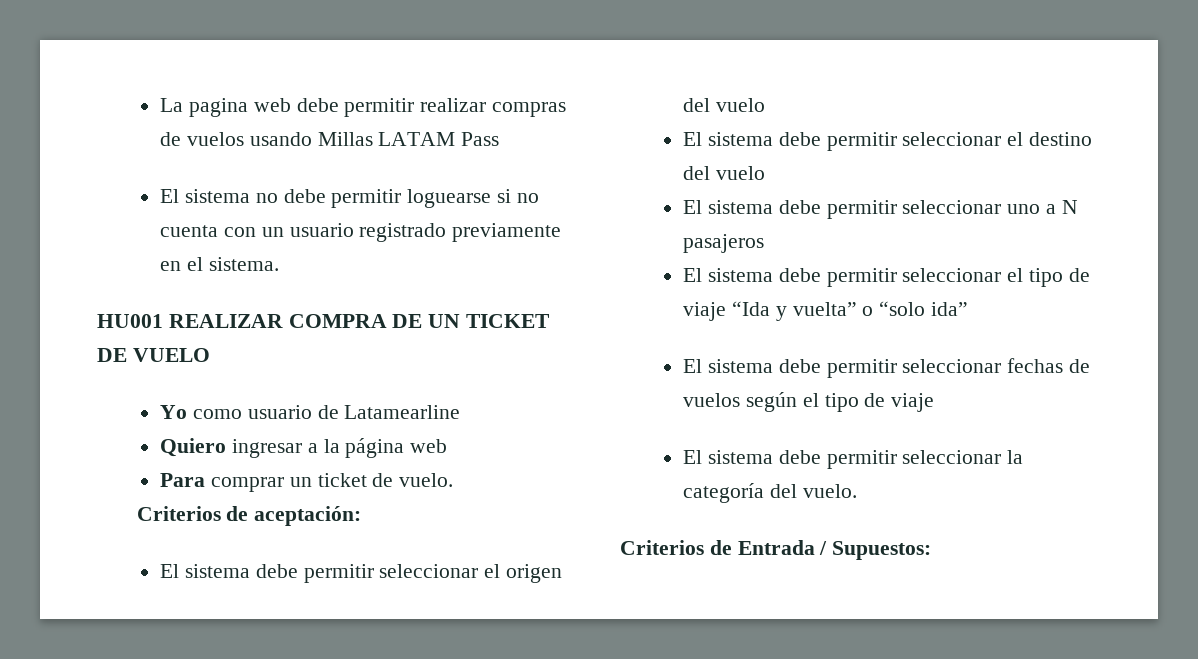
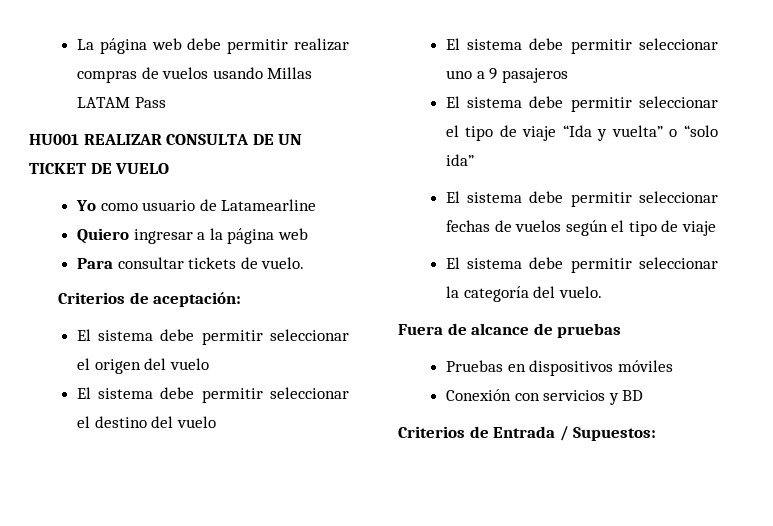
- La pagina web debe permitir realizar compras de vuelos usando Millas LATAM Pass
+ La página web debe permitir realizar compras de vuelos usando Millas LATAM Pass
- El sistema no debe permitir loguearse si no cuenta con un usuario registrado previamente en el sistema.
- HU001 REALIZAR COMPRA DE UN TICKET DE VUELO
+ HU001 REALIZAR CONSULTA DE UN TICKET DE VUELO
- Para comprar un ticket de vuelo.
+ Para consultar tickets de vuelo.
- El sistema debe permitir seleccionar uno a N pasajeros
+ El sistema debe permitir seleccionar uno a 9 pasajeros
+ Fuera de alcance de pruebas
+ Pruebas en dispositivos móviles
+ Conexión con servicios y BD

